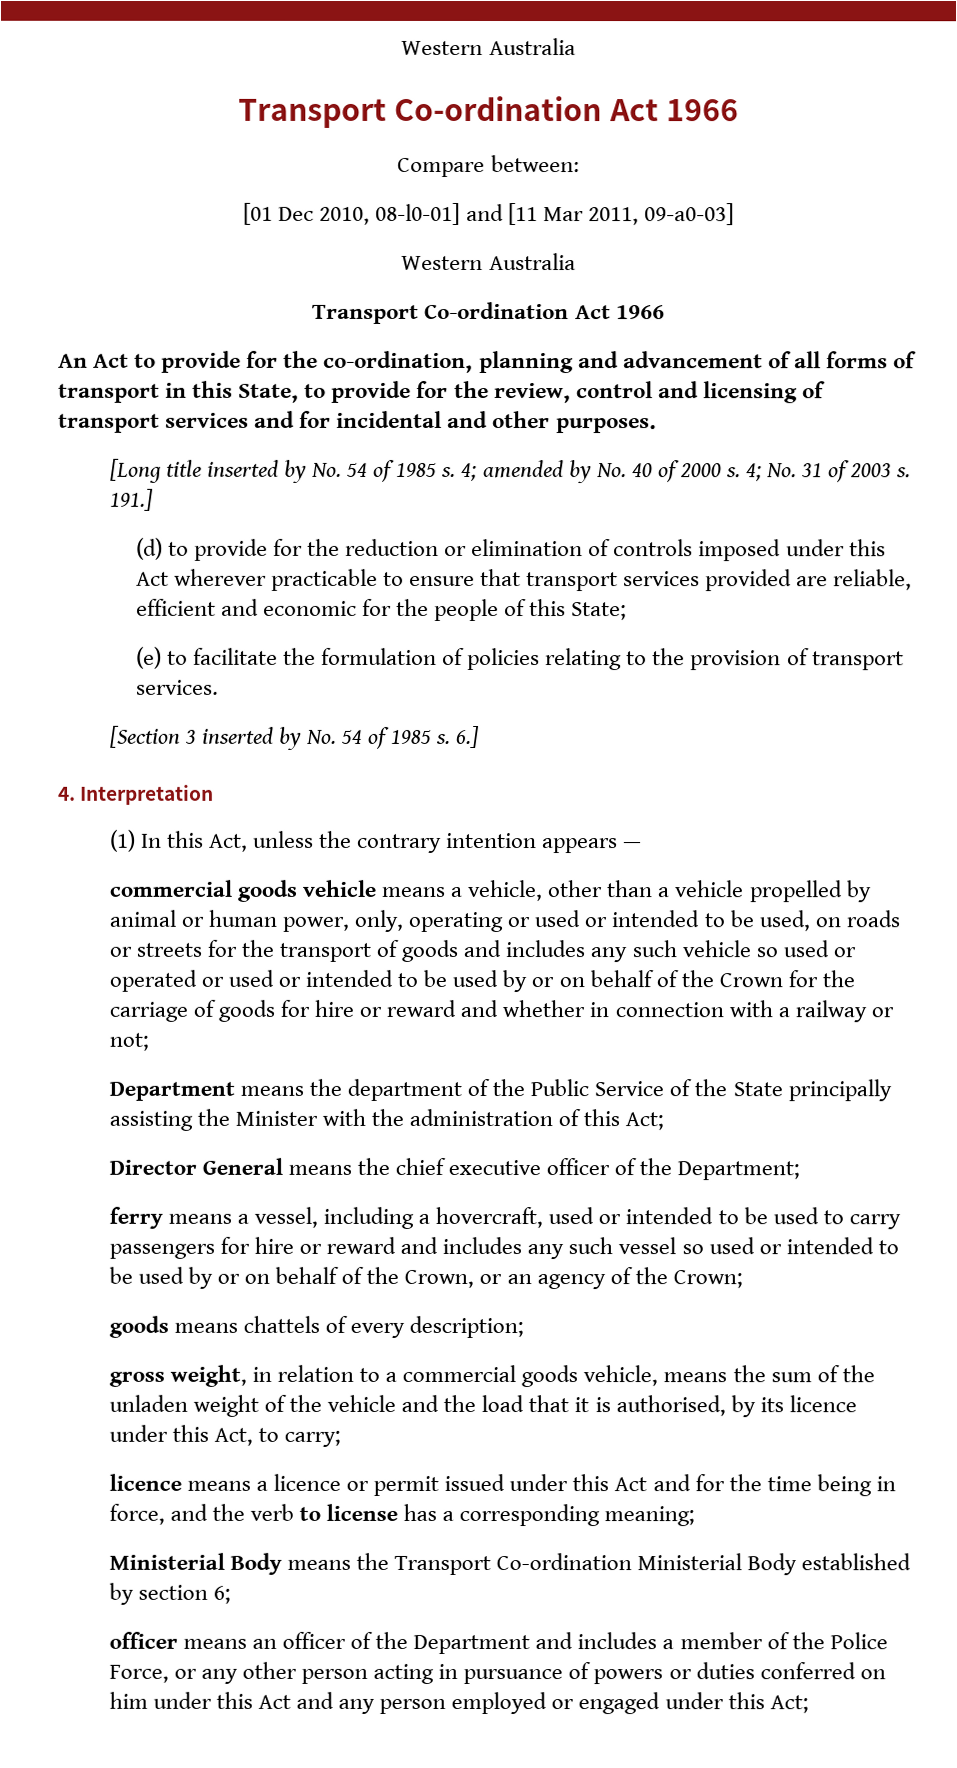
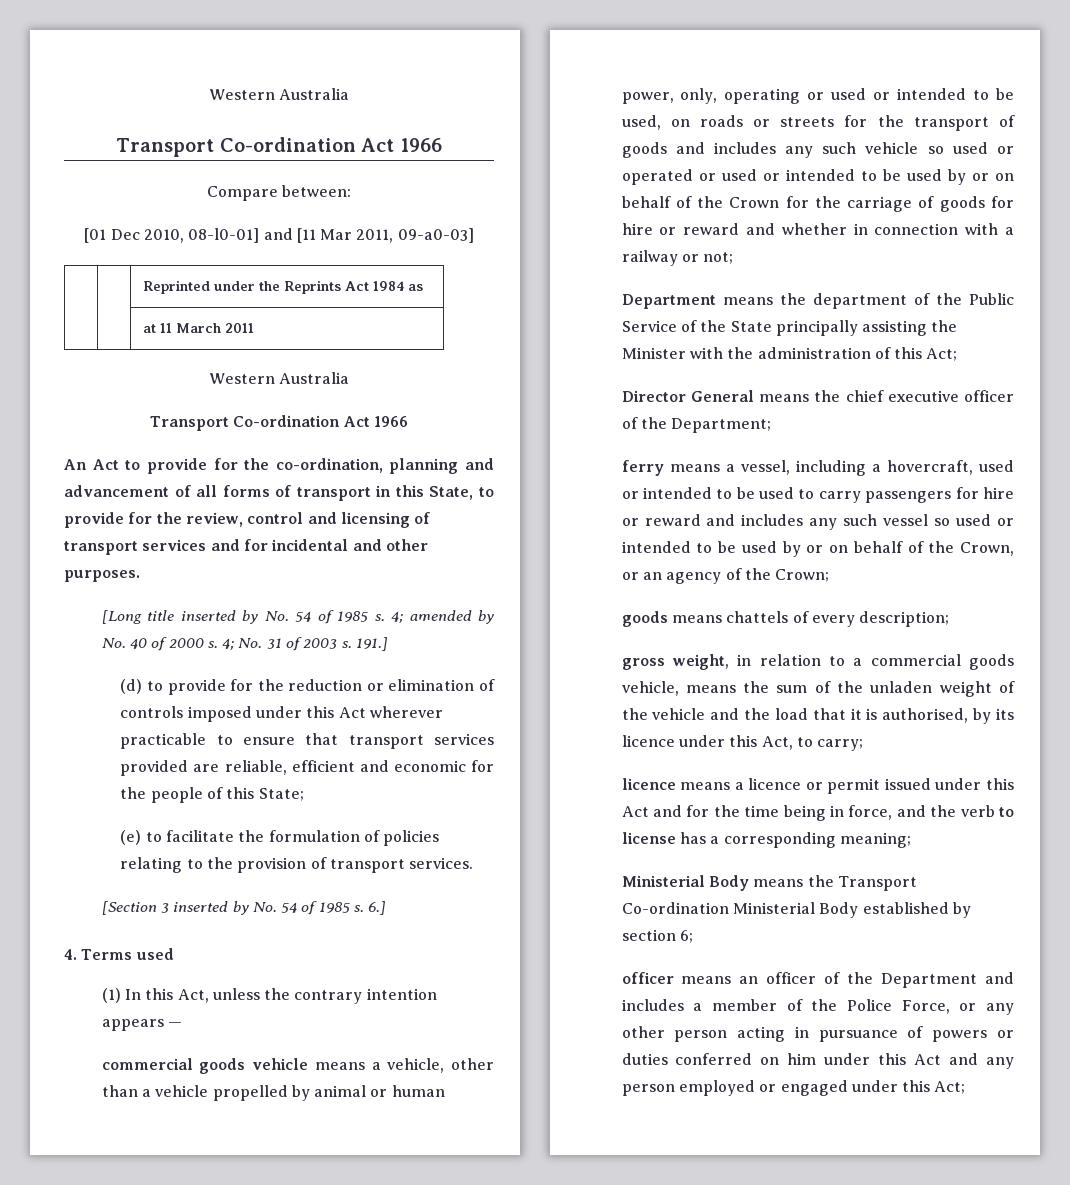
+ | | Reprinted under the Reprints Act 1984 as
+ | | at 11 March 2011
- 4. Interpretation
+ 4. Terms used

